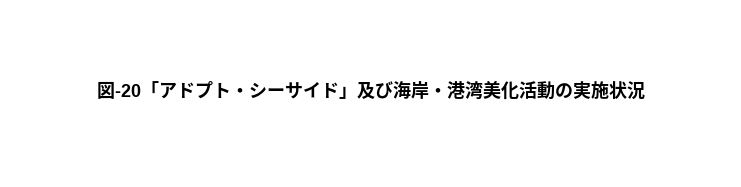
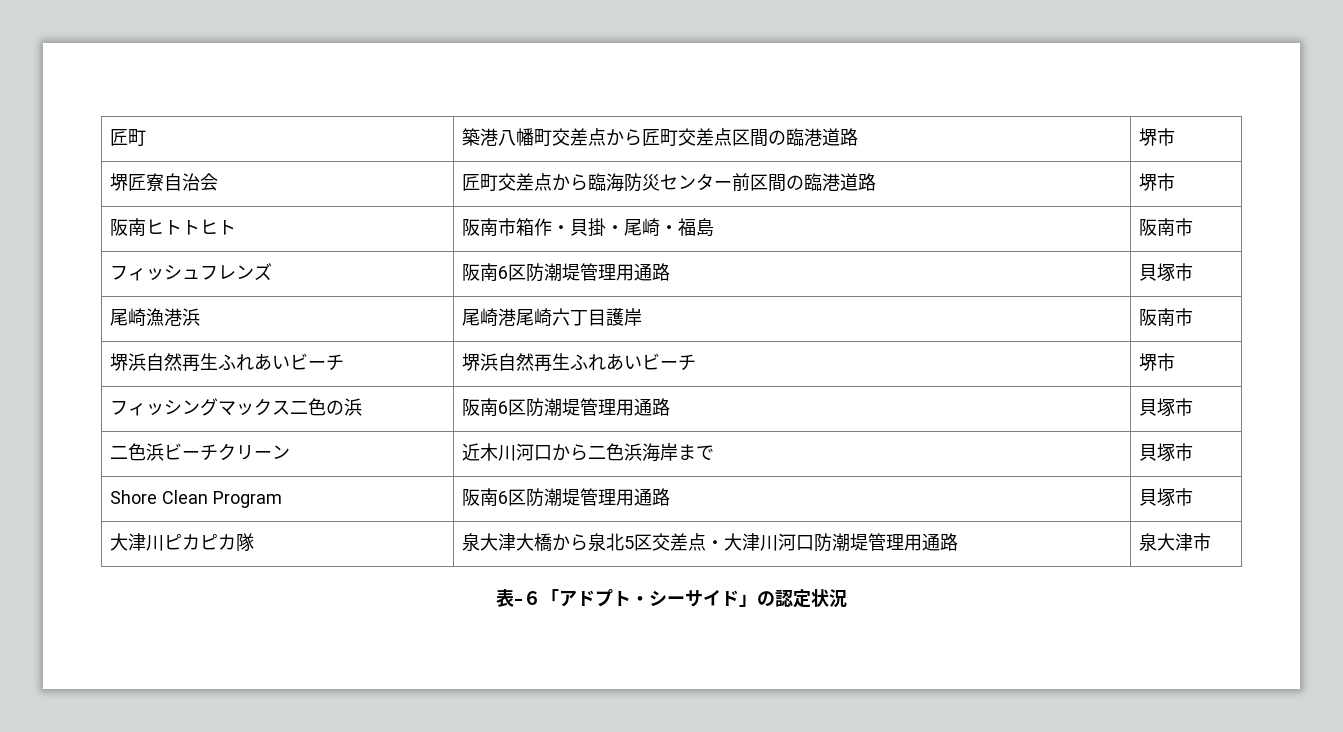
- 図-20「アドプト・シーサイド」及び海岸・港湾美化活動の実施状況
+ 匠町 | 築港八幡町交差点から匠町交差点区間の臨港道路 | 堺市
+ 堺匠寮自治会 | 匠町交差点から臨海防災センター前区間の臨港道路 | 堺市
+ 阪南ヒトトヒト | 阪南市箱作・貝掛・尾崎・福島 | 阪南市
+ フィッシュフレンズ | 阪南6区防潮堤管理用通路 | 貝塚市
+ 尾崎漁港浜 | 尾崎港尾崎六丁目護岸 | 阪南市
+ 堺浜自然再生ふれあいビーチ | 堺浜自然再生ふれあいビーチ | 堺市
+ フィッシングマックス二色の浜 | 阪南6区防潮堤管理用通路 | 貝塚市
+ 二色浜ビーチクリーン | 近木川河口から二色浜海岸まで | 貝塚市
+ Shore Clean Program | 阪南6区防潮堤管理用通路 | 貝塚市
+ 大津川ピカピカ隊 | 泉大津大橋から泉北5区交差点・大津川河口防潮堤管理用通路 | 泉大津市
+ 表-６「アドプト・シーサイド」の認定状況

